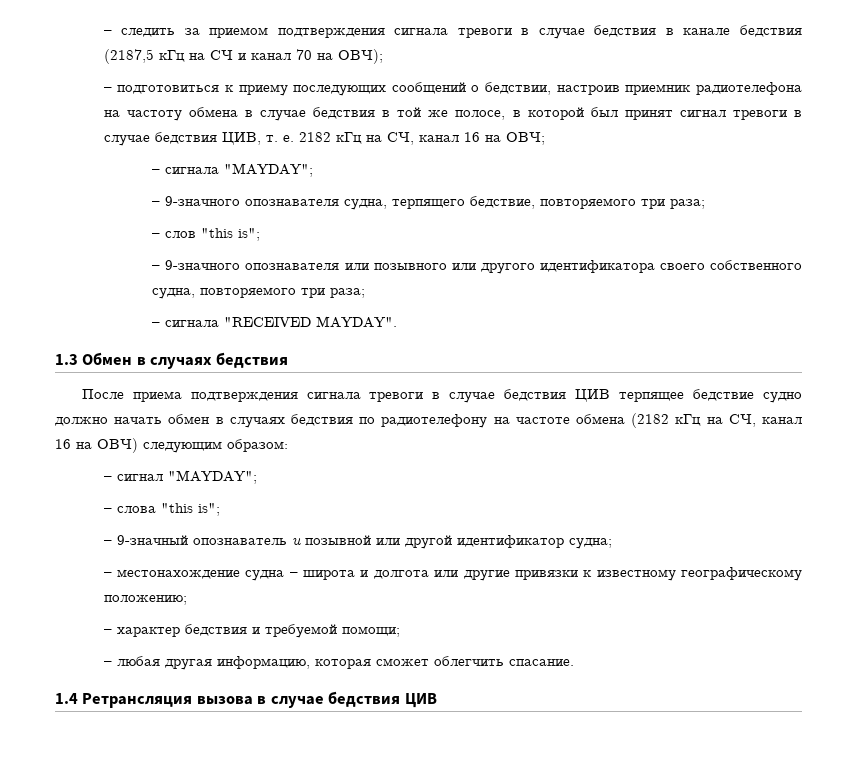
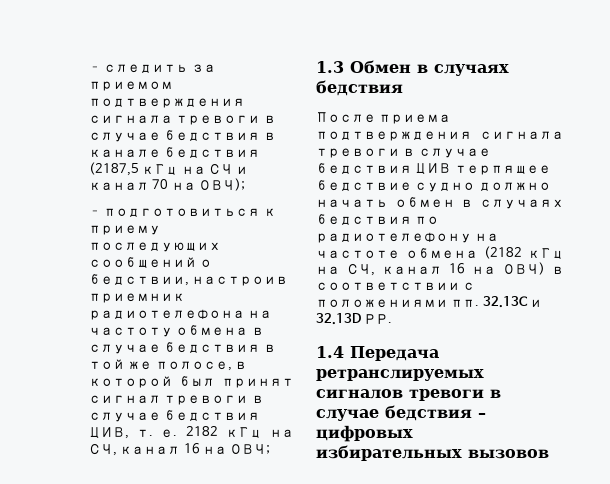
- – сигнала "MAYDAY";
- – 9-значного опознавателя судна, терпящего бедствие, повторяемого три раза;
- – слов "this is";
- – 9-значного опознавателя или позывного или другого идентификатора своего собственного судна, повторяемого три раза;
- – сигнала "RECEIVED MAYDAY".
- После приема подтверждения сигнала тревоги в случае бедствия ЦИВ терпящее бедствие судно должно начать обмен в случаях бедствия по радиотелефону на частоте обмена (2182 кГц на СЧ, канал 16 на ОВЧ) следующим образом:
- – сигнал "MAYDAY";
- – слова "this is";
- – 9-значный опознаватель и позывной или другой идентификатор судна;
- – местонахождение судна – широта и долгота или другие привязки к известному географическому положению;
- – характер бедствия и требуемой помощи;
- – любая другая информацию, которая сможет облегчить спасание.
- 1.4 Ретрансляция вызова в случае бедствия ЦИВ
+ После приема подтверждения сигнала тревоги в случае бедствия ЦИВ терпящее бедствие судно должно начать обмен в случаях бедствия по радиотелефону на частоте обмена (2182 кГц на СЧ, канал 16 на ОВЧ) в соответствии с положениями пп. 32.13C и 32.13D РР.
+ 1.4 Передача ретранслируемых сигналов тревоги в случае бедствия – цифровых избирательных вызовов

